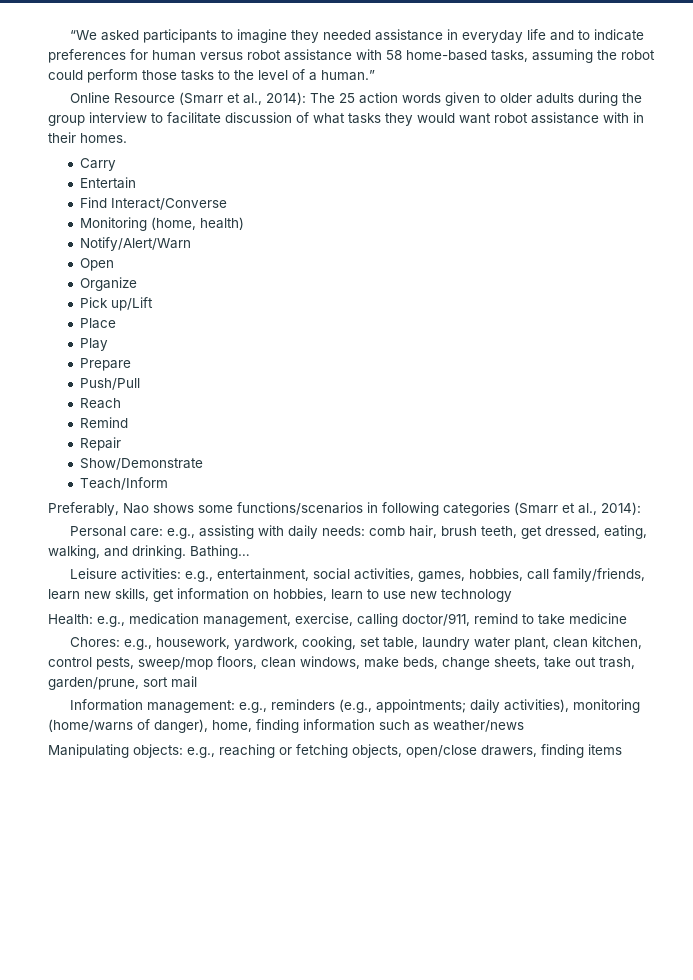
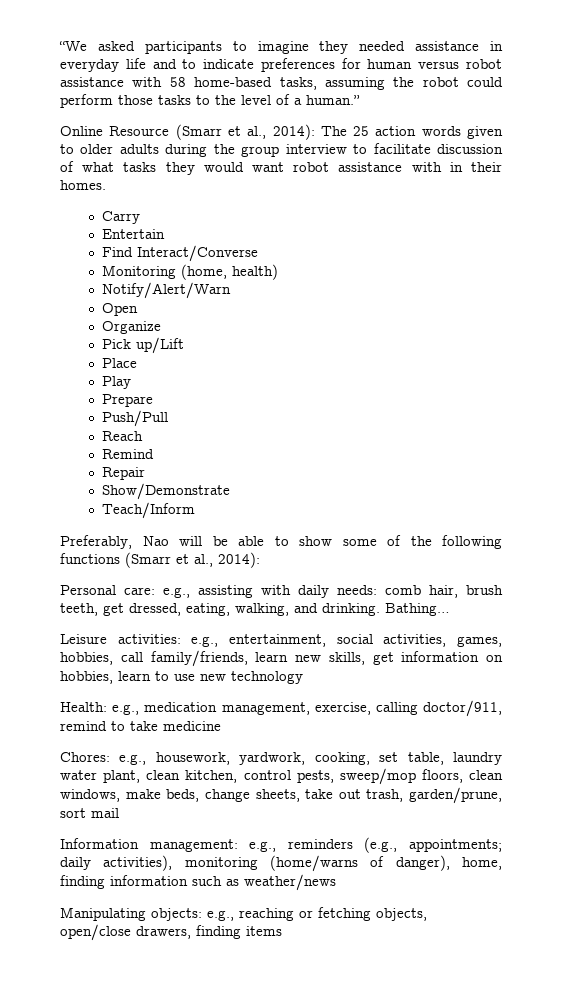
- Preferably, Nao shows some functions/scenarios in following categories (Smarr et al., 2014):
+ Preferably, Nao will be able to show some of the following functions (Smarr et al., 2014):

